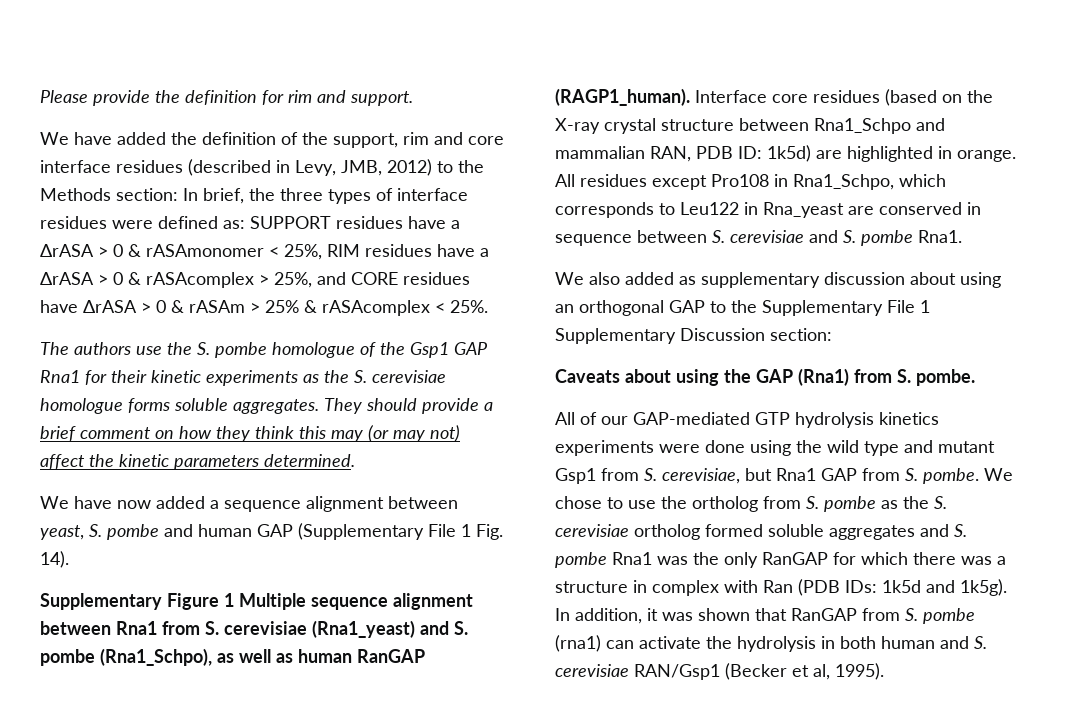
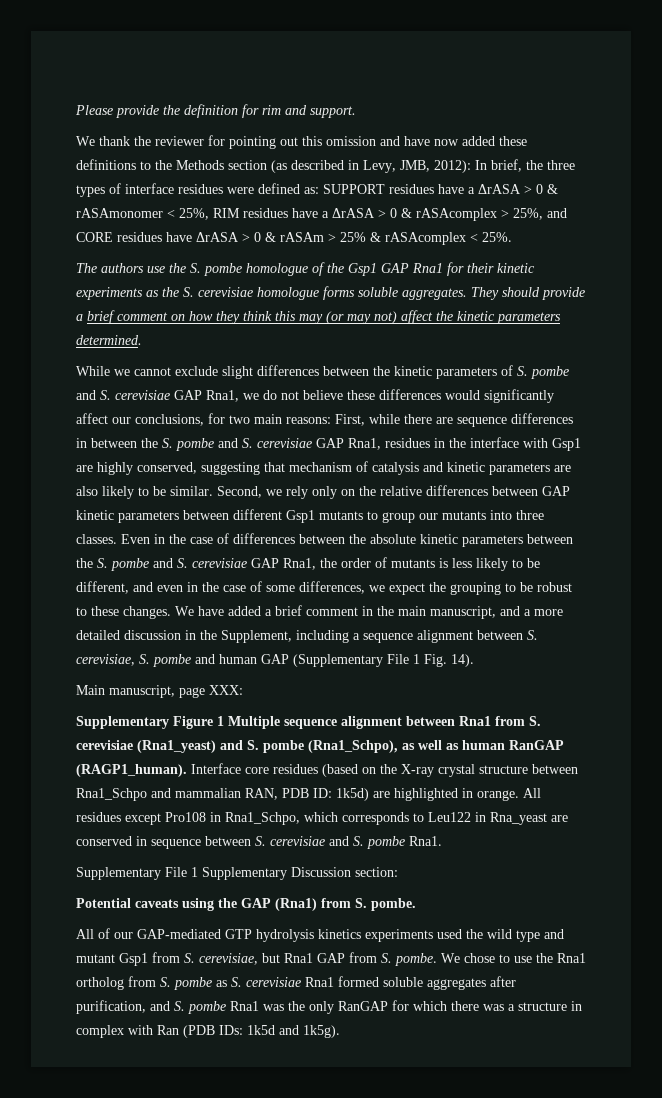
- We have added the definition of the support, rim and core interface residues (described in Levy, JMB, 2012) to the Methods section: In brief, the three types of interface residues were defined as: SUPPORT residues have a ΔrASA > 0 & rASAmonomer < 25%, RIM residues have a ΔrASA > 0 & rASAcomplex > 25%, and CORE residues have ΔrASA > 0 & rASAm > 25% & rASAcomplex < 25%.
+ We thank the reviewer for pointing out this omission and have now added these definitions to the Methods section (as described in Levy, JMB, 2012): In brief, the three types of interface residues were defined as: SUPPORT residues have a ΔrASA > 0 & rASAmonomer < 25%, RIM residues have a ΔrASA > 0 & rASAcomplex > 25%, and CORE residues have ΔrASA > 0 & rASAm > 25% & rASAcomplex < 25%.
- We have now added a sequence alignment between yeast, S. pombe and human GAP (Supplementary File 1 Fig. 14).
+ While we cannot exclude slight differences between the kinetic parameters of S. pombe and S. cerevisiae GAP Rna1, we do not believe these differences would significantly affect our conclusions, for two main reasons: First, while there are sequence differences in between the S. pombe and S. cerevisiae GAP Rna1, residues in the interface with Gsp1 are highly conserved, suggesting that mechanism of catalysis and kinetic parameters are also likely to be similar. Second, we rely only on the relative differences between GAP kinetic parameters between different Gsp1 mutants to group our mutants into three classes. Even in the case of differences between the absolute kinetic parameters between the S. pombe and S. cerevisiae GAP Rna1, the order of mutants is less likely to be different, and even in the case of some differences, we expect the grouping to be robust to these changes. We have added a brief comment in the main manuscript, and a more detailed discussion in the Supplement, including a sequence alignment between S. cerevisiae, S. pombe and human GAP (Supplementary File 1 Fig. 14).
+ Main manuscript, page XXX:
- We also added as supplementary discussion about using an orthogonal GAP to the Supplementary File 1 Supplementary Discussion section:
+ Supplementary File 1 Supplementary Discussion section:
- Caveats about using the GAP (Rna1) from S. pombe.
+ Potential caveats using the GAP (Rna1) from S. pombe.
- All of our GAP-mediated GTP hydrolysis kinetics experiments were done using the wild type and mutant Gsp1 from S. cerevisiae, but Rna1 GAP from S. pombe.
+ All of our GAP-mediated GTP hydrolysis kinetics experiments used the wild type and mutant Gsp1 from S. cerevisiae, but Rna1 GAP from S. pombe.
- We chose to use the ortholog from S. pombe as the S. cerevisiae ortholog formed soluble aggregates and S. pombe Rna1 was the only RanGAP for which there was a structure in complex with Ran (PDB IDs: 1k5d and 1k5g). In addition, it was shown that RanGAP from S. pombe (rna1) can activate the hydrolysis in both human and S. cerevisiae RAN/Gsp1 (Becker et al, 1995).
+ We chose to use the Rna1 ortholog from S. pombe as S. cerevisiae Rna1 formed soluble aggregates after purification, and S. pombe Rna1 was the only RanGAP for which there was a structure in complex with Ran (PDB IDs: 1k5d and 1k5g).

